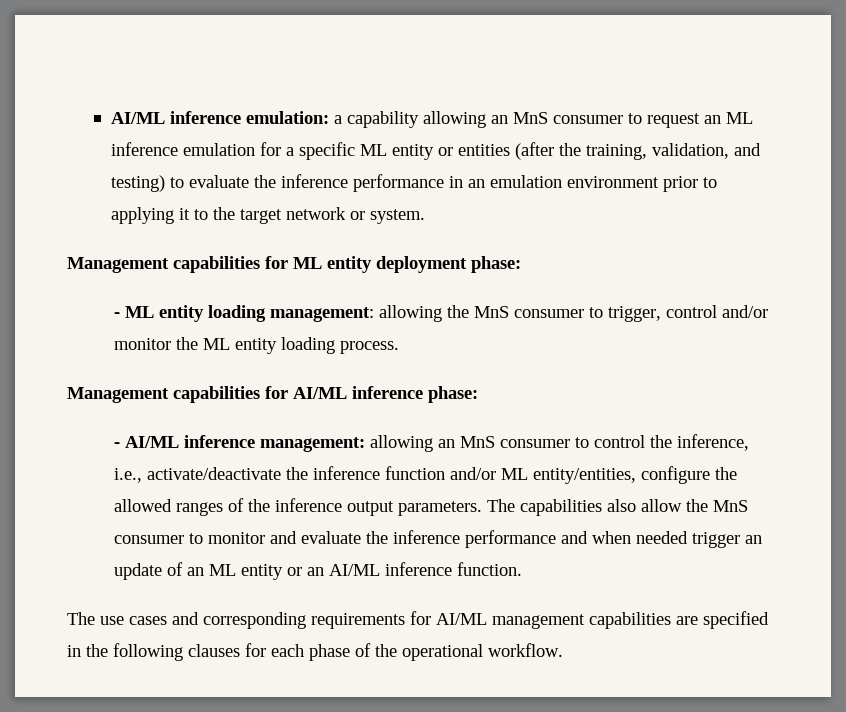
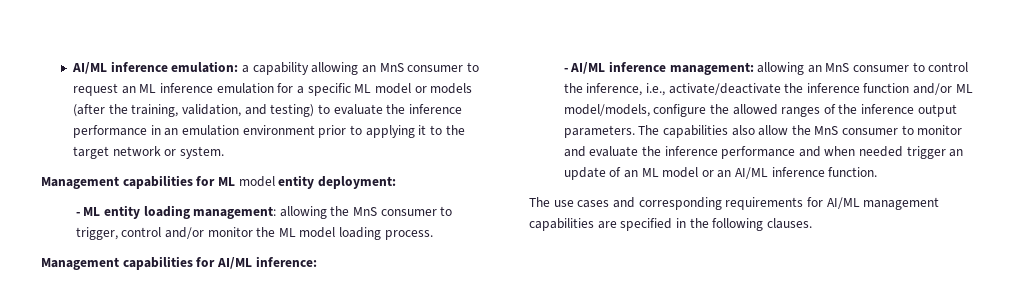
- AI/ML inference emulation: a capability allowing an MnS consumer to request an ML inference emulation for a specific ML entity or entities (after the training, validation, and testing) to evaluate the inference performance in an emulation environment prior to applying it to the target network or system.
+ AI/ML inference emulation: a capability allowing an MnS consumer to request an ML inference emulation for a specific ML model or models (after the training, validation, and testing) to evaluate the inference performance in an emulation environment prior to applying it to the target network or system.
- Management capabilities for ML entity deployment phase:
+ Management capabilities for ML model entity deployment:
- - ML entity loading management: allowing the MnS consumer to trigger, control and/or monitor the ML entity loading process.
+ - ML entity loading management: allowing the MnS consumer to trigger, control and/or monitor the ML model loading process.
- Management capabilities for AI/ML inference phase:
+ Management capabilities for AI/ML inference:
- - AI/ML inference management: allowing an MnS consumer to control the inference, i.e., activate/deactivate the inference function and/or ML entity/entities, configure the allowed ranges of the inference output parameters.
+ - AI/ML inference management: allowing an MnS consumer to control the inference, i.e., activate/deactivate the inference function and/or ML model/models, configure the allowed ranges of the inference output parameters.
- The capabilities also allow the MnS consumer to monitor and evaluate the inference performance and when needed trigger an update of an ML entity or an AI/ML inference function.
+ The capabilities also allow the MnS consumer to monitor and evaluate the inference performance and when needed trigger an update of an ML model or an AI/ML inference function.
- The use cases and corresponding requirements for AI/ML management capabilities are specified in the following clauses for each phase of the operational workflow.
+ The use cases and corresponding requirements for AI/ML management capabilities are specified in the following clauses.

